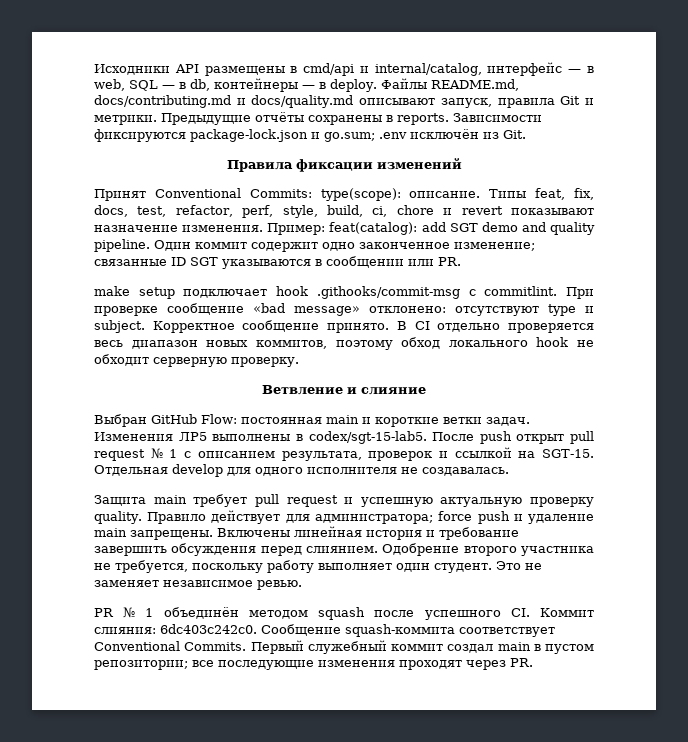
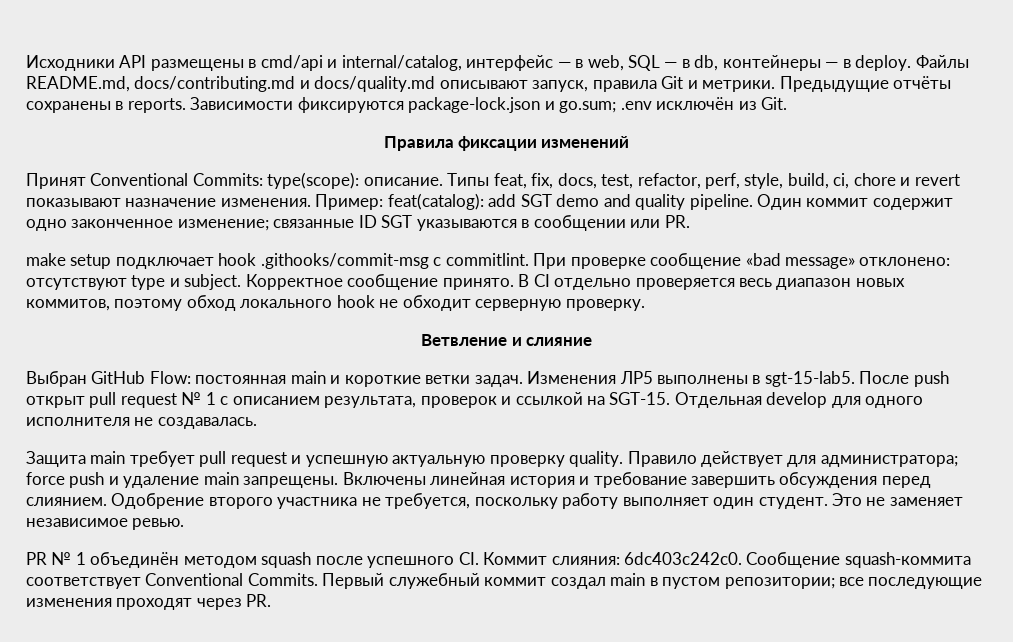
- Изменения ЛР5 выполнены в codex/sgt-15-lab5.
+ Изменения ЛР5 выполнены в sgt-15-lab5.

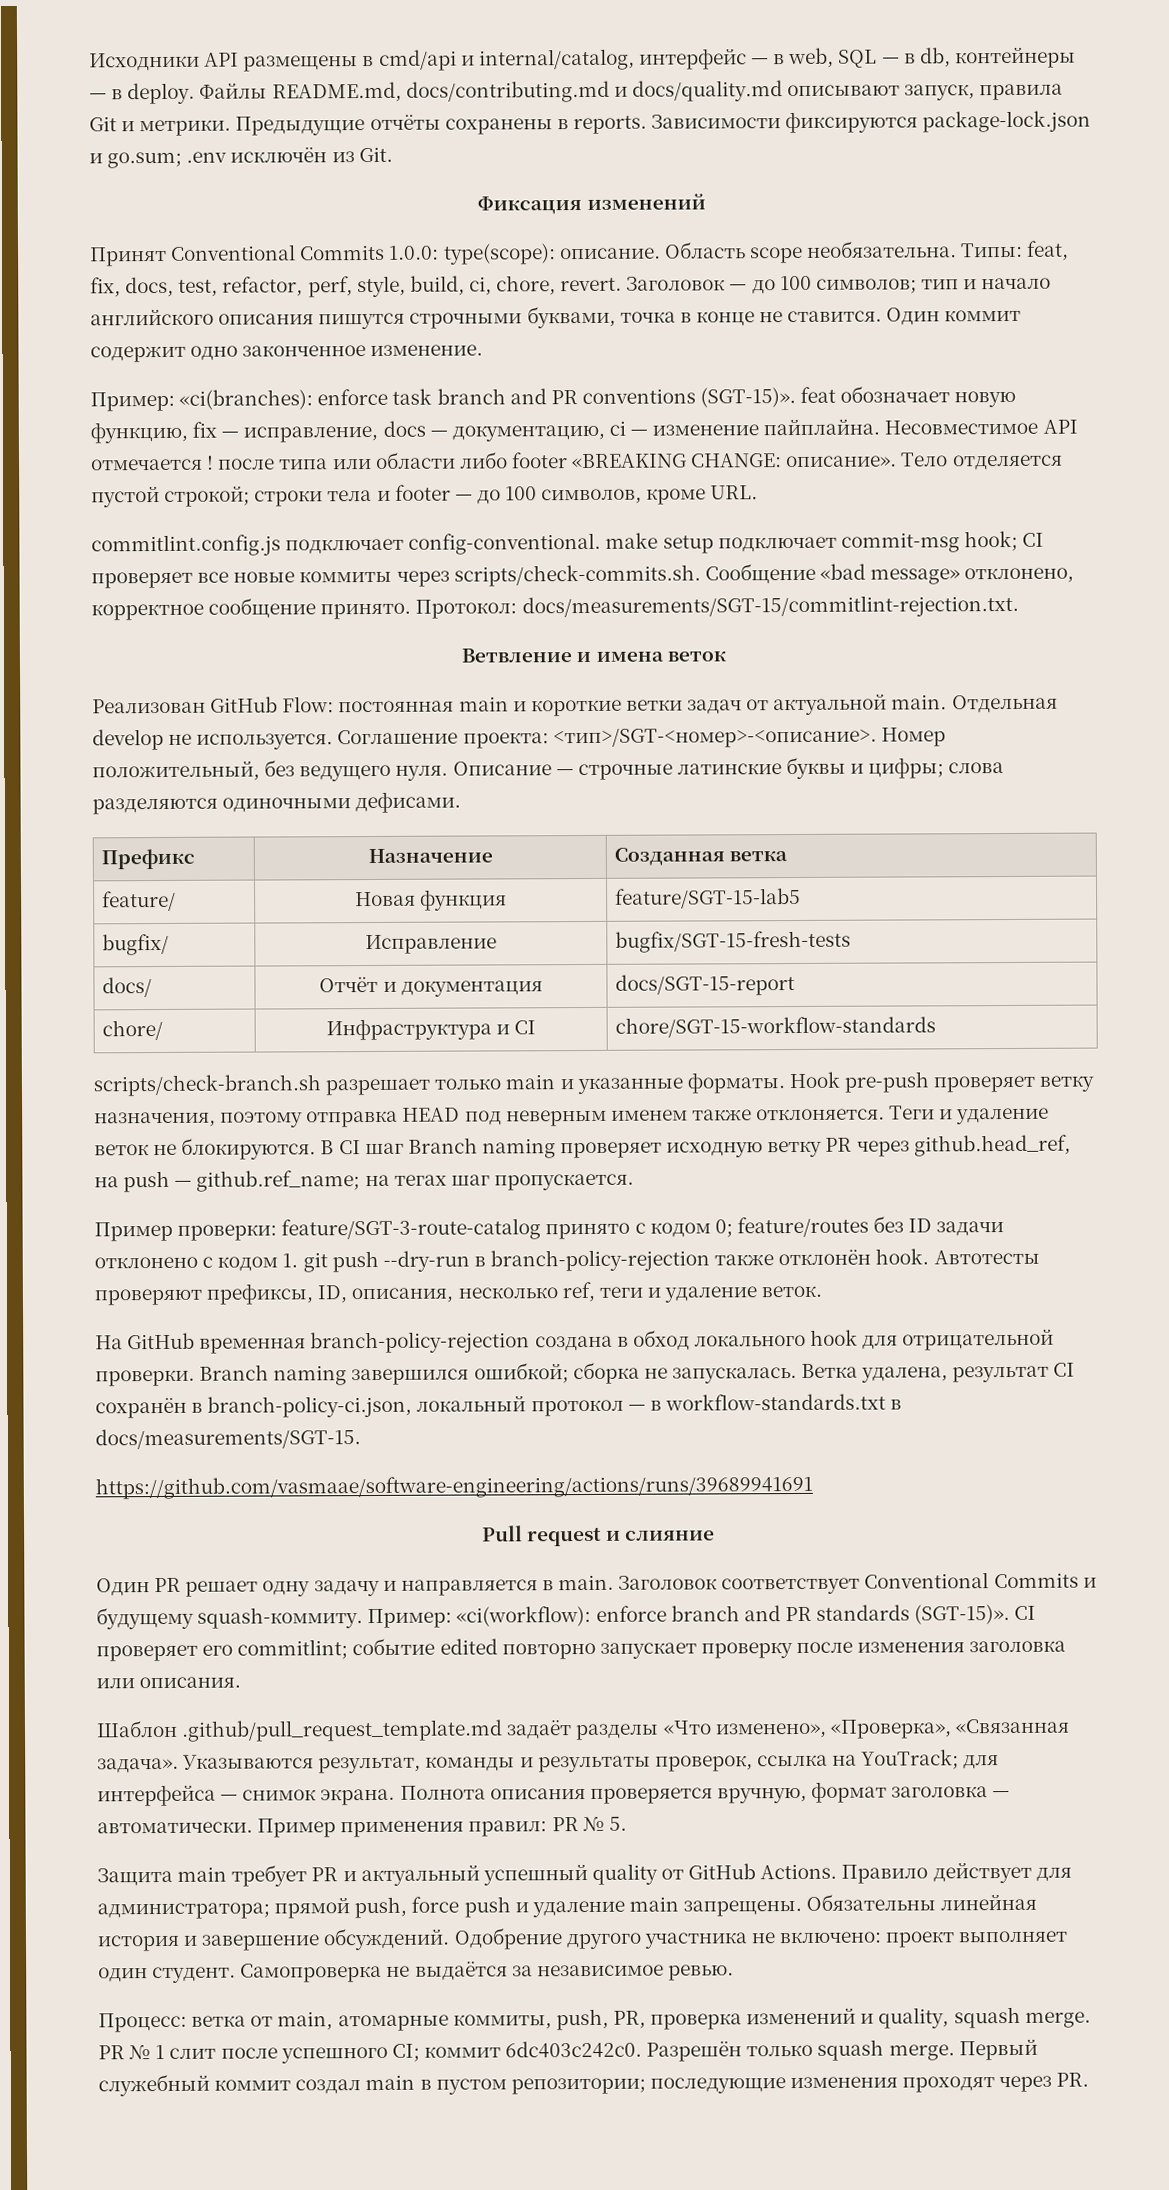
- Правила фиксации изменений
+ Фиксация изменений
- Принят Conventional Commits: type(scope): описание. Типы feat, fix, docs, test, refactor, perf, style, build, ci, chore и revert показывают назначение изменения. Пример: feat(catalog): add SGT demo and quality pipeline.
+ Принят Conventional Commits 1.0.0: type(scope): описание. Область scope необязательна. Типы: feat, fix, docs, test, refactor, perf, style, build, ci, chore, revert. Заголовок — до 100 символов; тип и начало английского описания пишутся строчными буквами, точка в конце не ставится.
- Один коммит содержит одно законченное изменение; связанные ID SGT указываются в сообщении или PR.
- make setup подключает hook .githooks/commit-msg с commitlint. При проверке сообщение «bad message» отклонено: отсутствуют type и subject. Корректное сообщение принято. В CI отдельно проверяется весь диапазон новых коммитов, поэтому обход локального hook не обходит серверную проверку.
+ Один коммит содержит одно законченное изменение.
+ Пример: «ci(branches): enforce task branch and PR conventions (SGT-15)». feat обозначает новую функцию, fix — исправление, docs — документацию, ci — изменение пайплайна. Несовместимое API отмечается ! после типа или области либо footer «BREAKING CHANGE: описание». Тело отделяется пустой строкой; строки тела и footer — до 100 символов, кроме URL.
+ commitlint.config.js подключает config-conventional. make setup подключает commit-msg hook; CI проверяет все новые коммиты через scripts/check-commits.sh. Сообщение «bad message» отклонено, корректное сообщение принято. Протокол: docs/measurements/SGT-15/commitlint-rejection.txt.
- Ветвление и слияние
- Выбран GitHub Flow: постоянная main и короткие ветки задач. Изменения ЛР5 выполнены в sgt-15-lab5. После push открыт pull request № 1 с описанием результата, проверок и ссылкой на SGT-15. Отдельная develop для одного исполнителя не создавалась.
- Защита main требует pull request и успешную актуальную проверку quality.
+ Ветвление и имена веток
+ Реализован GitHub Flow: постоянная main и короткие ветки задач от актуальной main. Отдельная develop не используется. Соглашение проекта: <тип>/SGT-<номер>-<описание>. Номер положительный, без ведущего нуля. Описание — строчные латинские буквы и цифры; слова разделяются одиночными дефисами.
+ Префикс | Назначение | Созданная ветка
+ feature/ | Новая функция | feature/SGT-15-lab5
+ bugfix/ | Исправление | bugfix/SGT-15-fresh-tests
+ docs/ | Отчёт и документация | docs/SGT-15-report
+ chore/ | Инфраструктура и CI | chore/SGT-15-workflow-standards
+ scripts/check-branch.sh разрешает только main и указанные форматы. Hook pre-push проверяет ветку назначения, поэтому отправка HEAD под неверным именем также отклоняется. Теги и удаление веток не блокируются. В CI шаг Branch naming проверяет исходную ветку PR через github.head_ref, на push — github.ref_name; на тегах шаг пропускается.
+ Пример проверки: feature/SGT-3-route-catalog принято с кодом 0; feature/routes без ID задачи отклонено с кодом 1. git push --dry-run в branch-policy-rejection также отклонён hook. Автотесты проверяют префиксы, ID, описания, несколько ref, теги и удаление веток.
+ На GitHub временная branch-policy-rejection создана в обход локального hook для отрицательной проверки. Branch naming завершился ошибкой; сборка не запускалась. Ветка удалена, результат CI сохранён в branch-policy-ci.json, локальный протокол — в workflow-standards.txt в docs/measurements/SGT-15.
+ https://github.com/vasmaae/software-engineering/actions/runs/39689941691
+ Pull request и слияние
+ Один PR решает одну задачу и направляется в main. Заголовок соответствует Conventional Commits и будущему squash-коммиту. Пример: «ci(workflow): enforce branch and PR standards (SGT-15)». CI проверяет его commitlint; событие edited повторно запускает проверку после изменения заголовка или описания.
+ Шаблон .github/pull_request_template.md задаёт разделы «Что изменено», «Проверка», «Связанная задача». Указываются результат, команды и результаты проверок, ссылка на YouTrack; для интерфейса — снимок экрана. Полнота описания проверяется вручную, формат заголовка — автоматически. Пример применения правил: PR № 5.
+ Защита main требует PR и актуальный успешный quality от GitHub Actions.
- Правило действует для администратора; force push и удаление main запрещены.
+ Правило действует для администратора; прямой push, force push и удаление main запрещены.
- Включены линейная история и требование завершить обсуждения перед слиянием. Одобрение второго участника не требуется, поскольку работу выполняет один студент. Это не заменяет независимое ревью.
- PR № 1 объединён методом squash после успешного CI. Коммит слияния: 6dc403c242c0. Сообщение squash-коммита соответствует Conventional Commits.
+ Обязательны линейная история и завершение обсуждений. Одобрение другого участника не включено: проект выполняет один студент. Самопроверка не выдаётся за независимое ревью.
+ Процесс: ветка от main, атомарные коммиты, push, PR, проверка изменений и quality, squash merge. PR № 1 слит после успешного CI; коммит 6dc403c242c0. Разрешён только squash merge.
- Первый служебный коммит создал main в пустом репозитории; все последующие изменения проходят через PR.
+ Первый служебный коммит создал main в пустом репозитории; последующие изменения проходят через PR.

